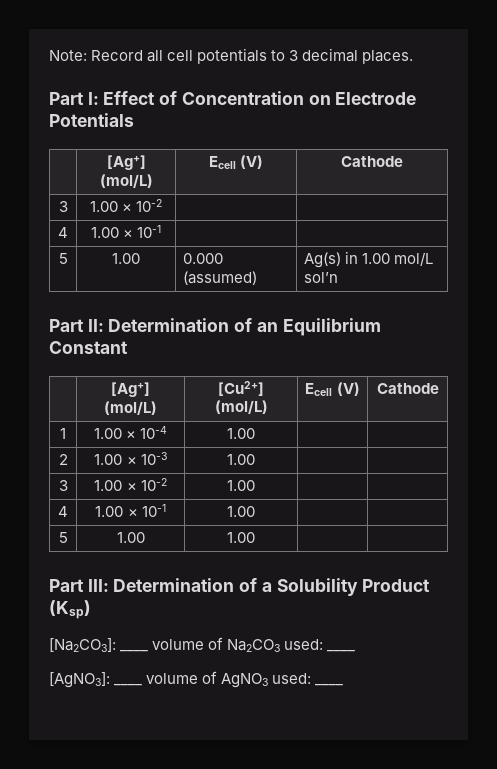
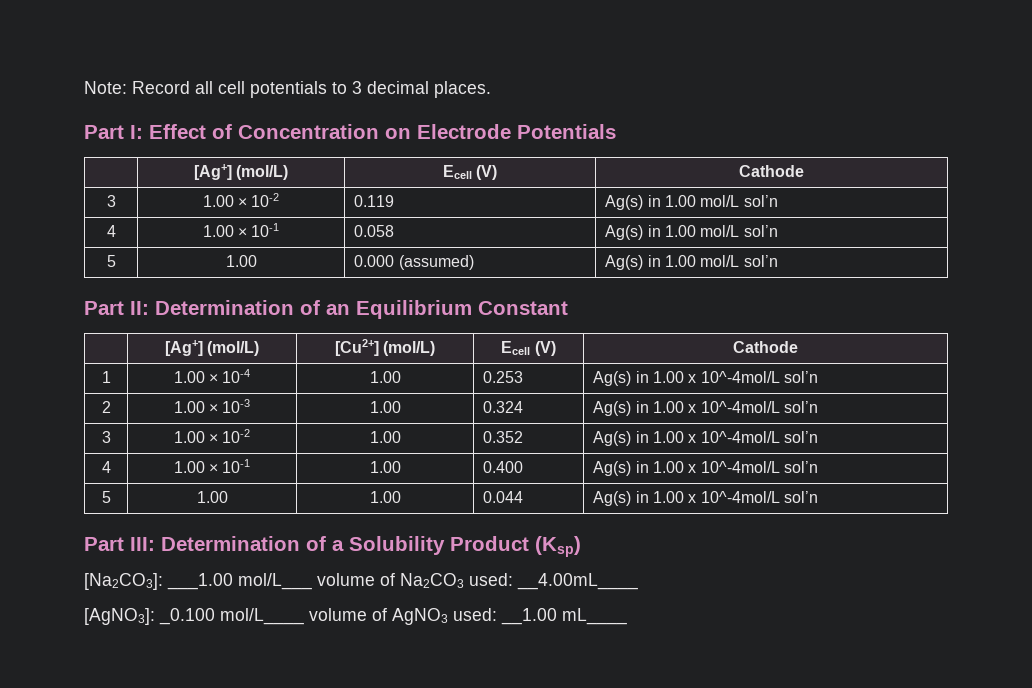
- 3 | 1.00 × 10-2 | |
- 4 | 1.00 × 10-1 | |
+ 3 | 1.00 × 10-2 | 0.119 | Ag(s) in 1.00 mol/L sol’n
+ 4 | 1.00 × 10-1 | 0.058 | Ag(s) in 1.00 mol/L sol’n
- 1 | 1.00 × 10-4 | 1.00 | |
+ 1 | 1.00 × 10-4 | 1.00 | 0.253 | Ag(s) in 1.00 x 10^-4mol/L sol’n
- 2 | 1.00 × 10-3 | 1.00 | |
+ 2 | 1.00 × 10-3 | 1.00 | 0.324 | Ag(s) in 1.00 x 10^-4mol/L sol’n
- 3 | 1.00 × 10-2 | 1.00 | |
+ 3 | 1.00 × 10-2 | 1.00 | 0.352 | Ag(s) in 1.00 x 10^-4mol/L sol’n
- 4 | 1.00 × 10-1 | 1.00 | |
- 5 | 1.00 | 1.00 | |
+ 4 | 1.00 × 10-1 | 1.00 | 0.400 | Ag(s) in 1.00 x 10^-4mol/L sol’n
+ 5 | 1.00 | 1.00 | 0.044 | Ag(s) in 1.00 x 10^-4mol/L sol’n
- [Na2CO3]: ____ volume of Na2CO3 used: ____
+ [Na2CO3]: ___1.00 mol/L___ volume of Na2CO3 used: __4.00mL____
- [AgNO3]: ____ volume of AgNO3 used: ____
+ [AgNO3]: _0.100 mol/L____ volume of AgNO3 used: __1.00 mL____

